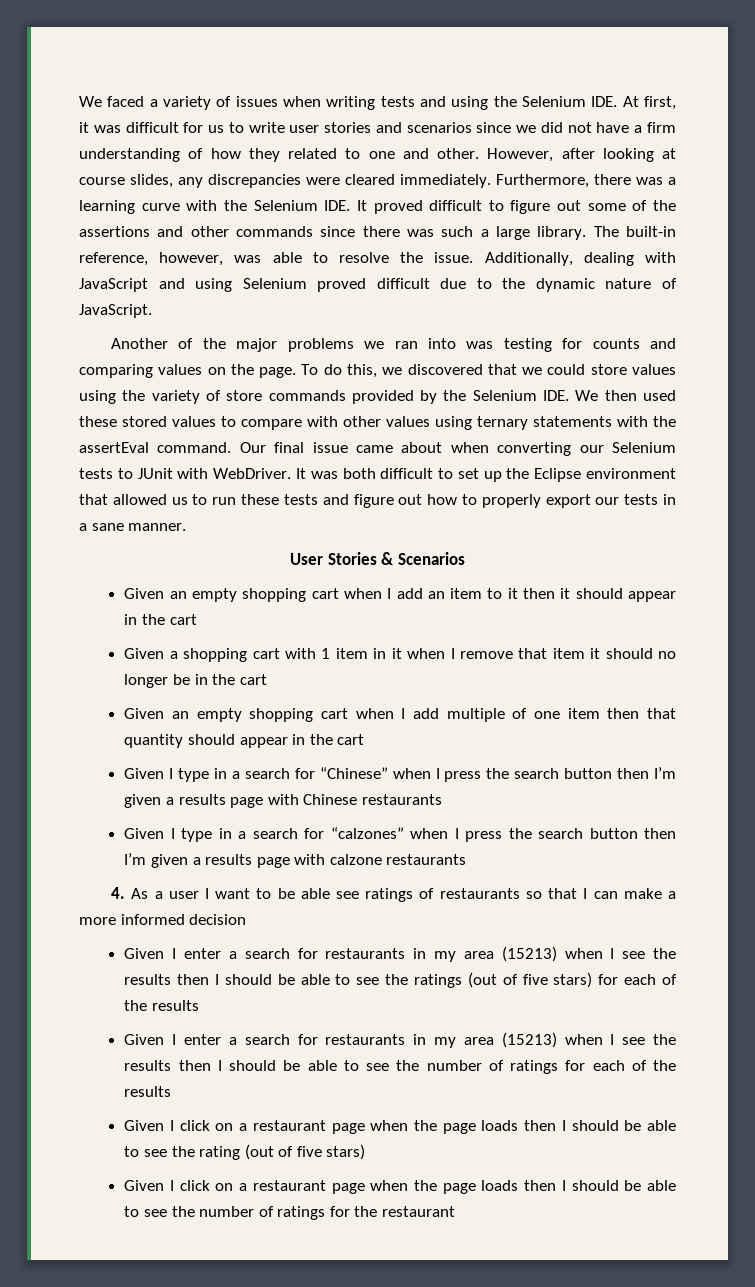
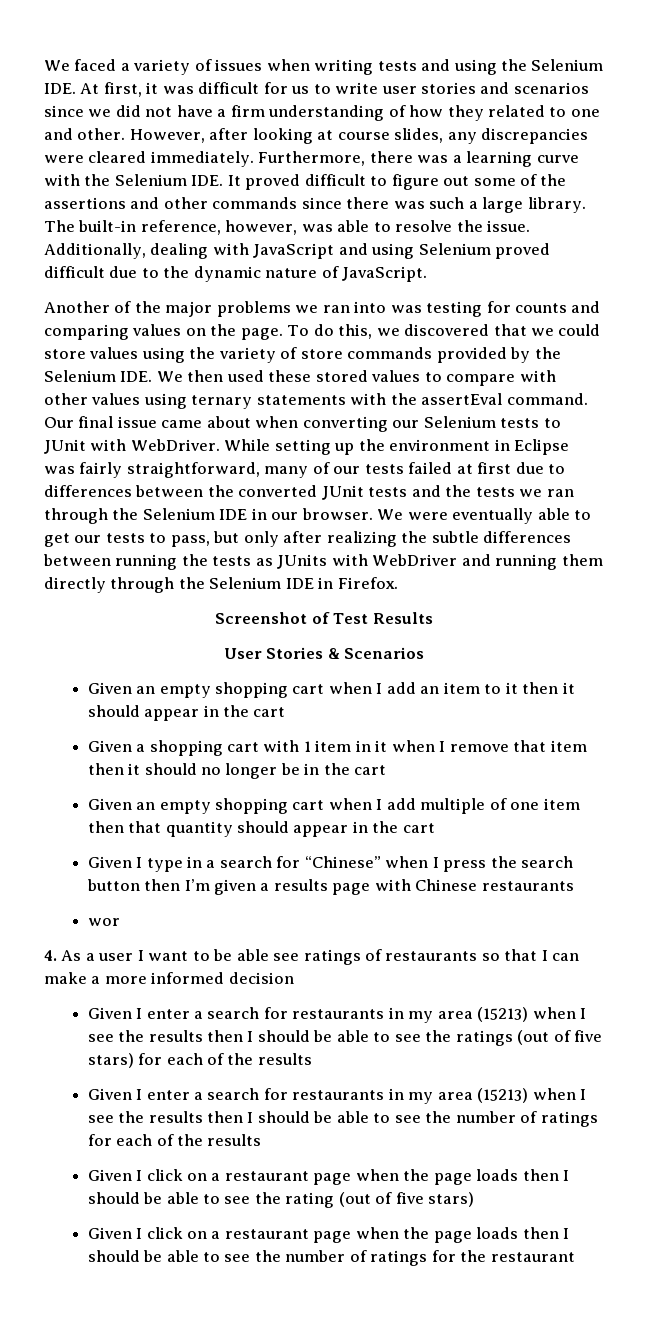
- It was both difficult to set up the Eclipse environment that allowed us to run these tests and figure out how to properly export our tests in a sane manner.
+ While setting up the environment in Eclipse was fairly straightforward, many of our tests failed at first due to differences between the converted JUnit tests and the tests we ran through the Selenium IDE in our browser. We were eventually able to get our tests to pass, but only after realizing the subtle differences between running the tests as JUnits with WebDriver and running them directly through the Selenium IDE in Firefox.
+ Screenshot of Test Results
- Given a shopping cart with 1 item in it when I remove that item it should no longer be in the cart
+ Given a shopping cart with 1 item in it when I remove that item then it should no longer be in the cart
- Given I type in a search for “calzones” when I press the search button then I’m given a results page with calzone restaurants
+ wor

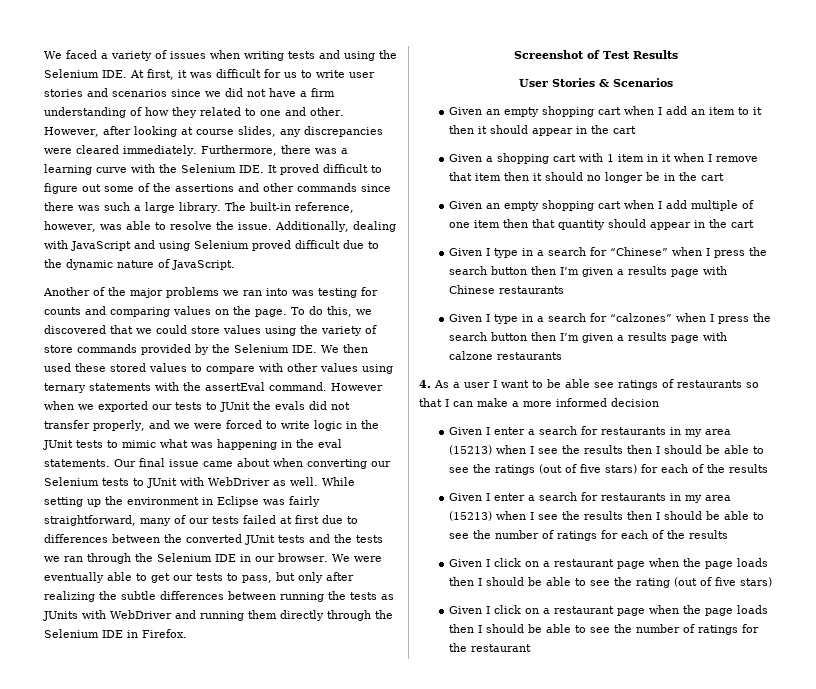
+ However when we exported our tests to JUnit the evals did not transfer properly, and we were forced to write logic in the JUnit tests to mimic what was happening in the eval statements.
- Our final issue came about when converting our Selenium tests to JUnit with WebDriver.
+ Our final issue came about when converting our Selenium tests to JUnit with WebDriver as well.
- wor
+ Given I type in a search for “calzones” when I press the search button then I’m given a results page with calzone restaurants

